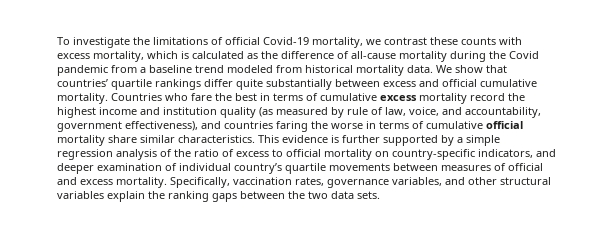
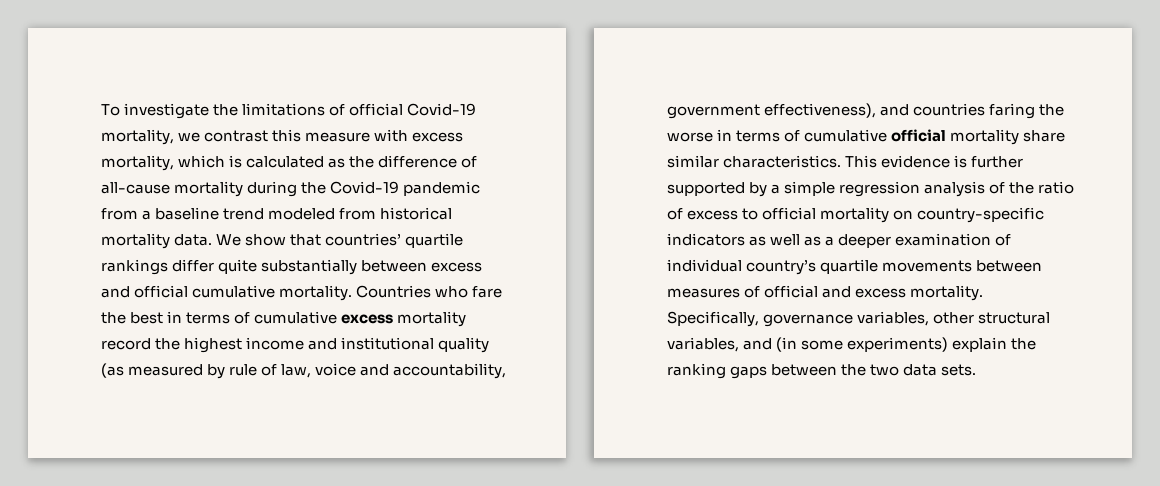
- To investigate the limitations of official Covid-19 mortality, we contrast these counts with excess mortality, which is calculated as the difference of all-cause mortality during the Covid pandemic from a baseline trend modeled from historical mortality data.
+ To investigate the limitations of official Covid-19 mortality, we contrast this measure with excess mortality, which is calculated as the difference of all-cause mortality during the Covid-19 pandemic from a baseline trend modeled from historical mortality data.
- Countries who fare the best in terms of cumulative excess mortality record the highest income and institution quality (as measured by rule of law, voice, and accountability, government effectiveness), and countries faring the worse in terms of cumulative official mortality share similar characteristics.
+ Countries who fare the best in terms of cumulative excess mortality record the highest income and institutional quality (as measured by rule of law, voice and accountability, government effectiveness), and countries faring the worse in terms of cumulative official mortality share similar characteristics.
- This evidence is further supported by a simple regression analysis of the ratio of excess to official mortality on country-specific indicators, and deeper examination of individual country’s quartile movements between measures of official and excess mortality.
+ This evidence is further supported by a simple regression analysis of the ratio of excess to official mortality on country-specific indicators as well as a deeper examination of individual country’s quartile movements between measures of official and excess mortality.
- Specifically, vaccination rates, governance variables, and other structural variables explain the ranking gaps between the two data sets.
+ Specifically, governance variables, other structural variables, and (in some experiments) explain the ranking gaps between the two data sets.

